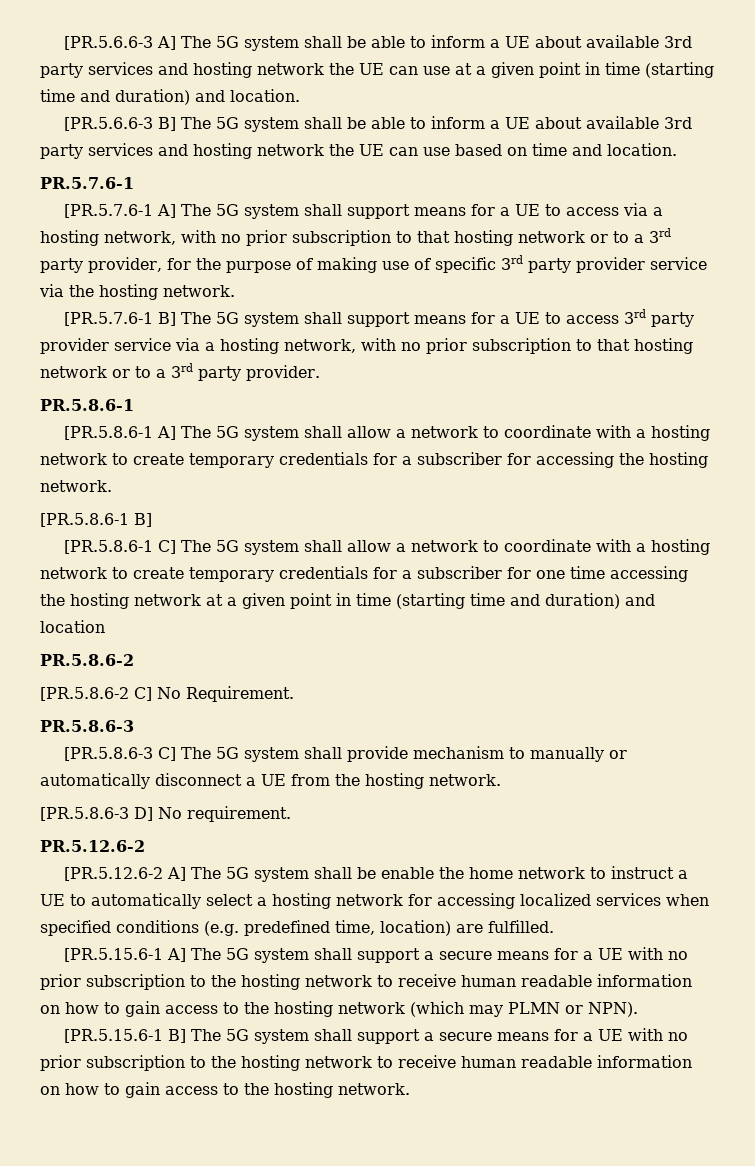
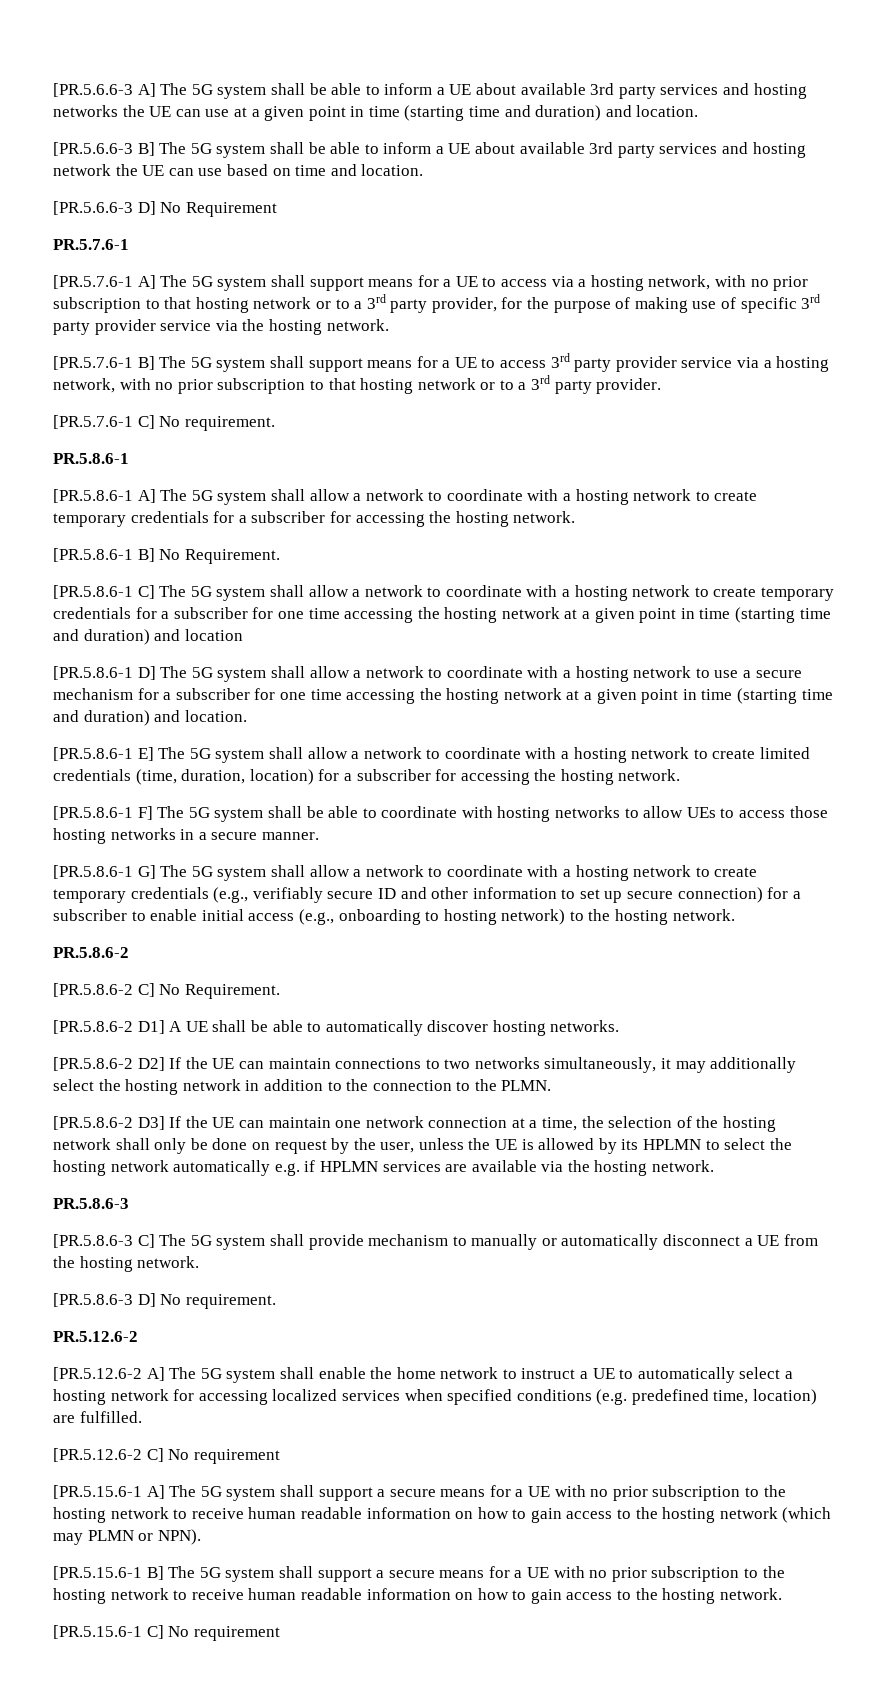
- [PR.5.6.6-3 A] The 5G system shall be able to inform a UE about available 3rd party services and hosting network the UE can use at a given point in time (starting time and duration) and location.
+ [PR.5.6.6-3 A] The 5G system shall be able to inform a UE about available 3rd party services and hosting networks the UE can use at a given point in time (starting time and duration) and location.
+ [PR.5.6.6-3 D] No Requirement
+ [PR.5.7.6-1 C] No requirement.
- [PR.5.8.6-1 B]
+ [PR.5.8.6-1 B] No Requirement.
+ [PR.5.8.6-1 D] The 5G system shall allow a network to coordinate with a hosting network to use a secure mechanism for a subscriber for one time accessing the hosting network at a given point in time (starting time and duration) and location.
+ [PR.5.8.6-1 E] The 5G system shall allow a network to coordinate with a hosting network to create limited credentials (time, duration, location) for a subscriber for accessing the hosting network.
+ [PR.5.8.6-1 F] The 5G system shall be able to coordinate with hosting networks to allow UEs to access those hosting networks in a secure manner.
+ [PR.5.8.6-1 G] The 5G system shall allow a network to coordinate with a hosting network to create temporary credentials (e.g., verifiably secure ID and other information to set up secure connection) for a subscriber to enable initial access (e.g., onboarding to hosting network) to the hosting network.
+ [PR.5.8.6-2 D1] A UE shall be able to automatically discover hosting networks.
+ [PR.5.8.6-2 D2] If the UE can maintain connections to two networks simultaneously, it may additionally select the hosting network in addition to the connection to the PLMN.
+ [PR.5.8.6-2 D3] If the UE can maintain one network connection at a time, the selection of the hosting network shall only be done on request by the user, unless the UE is allowed by its HPLMN to select the hosting network automatically e.g. if HPLMN services are available via the hosting network.
- [PR.5.12.6-2 A] The 5G system shall be enable the home network to instruct a UE to automatically select a hosting network for accessing localized services when specified conditions (e.g. predefined time, location) are fulfilled.
+ [PR.5.12.6-2 A] The 5G system shall enable the home network to instruct a UE to automatically select a hosting network for accessing localized services when specified conditions (e.g. predefined time, location) are fulfilled.
+ [PR.5.12.6-2 C] No requirement
+ [PR.5.15.6-1 C] No requirement

